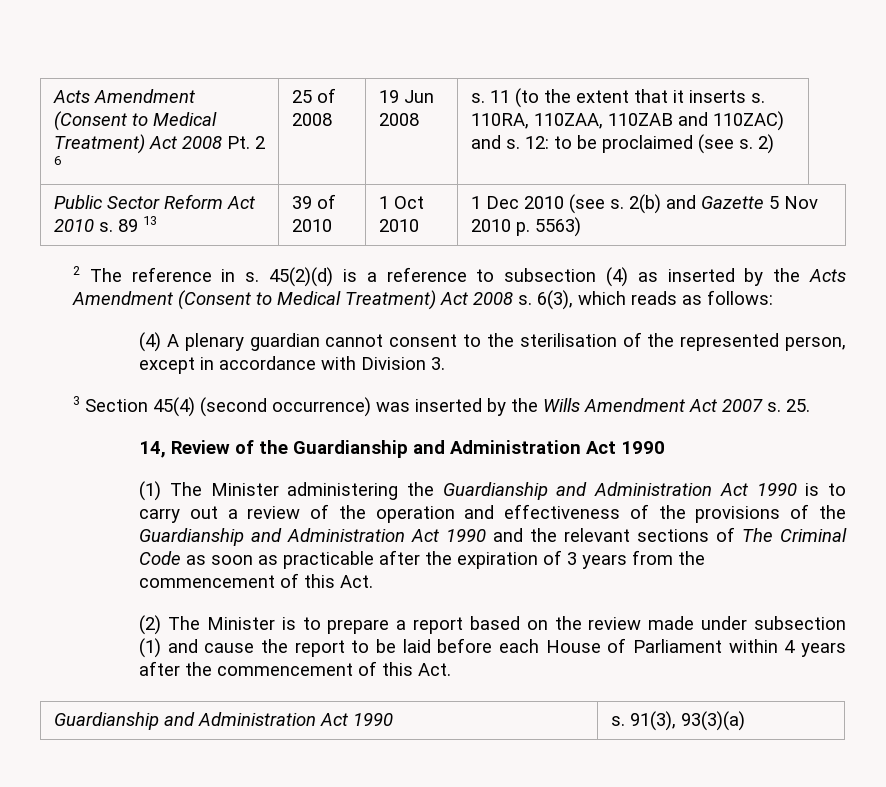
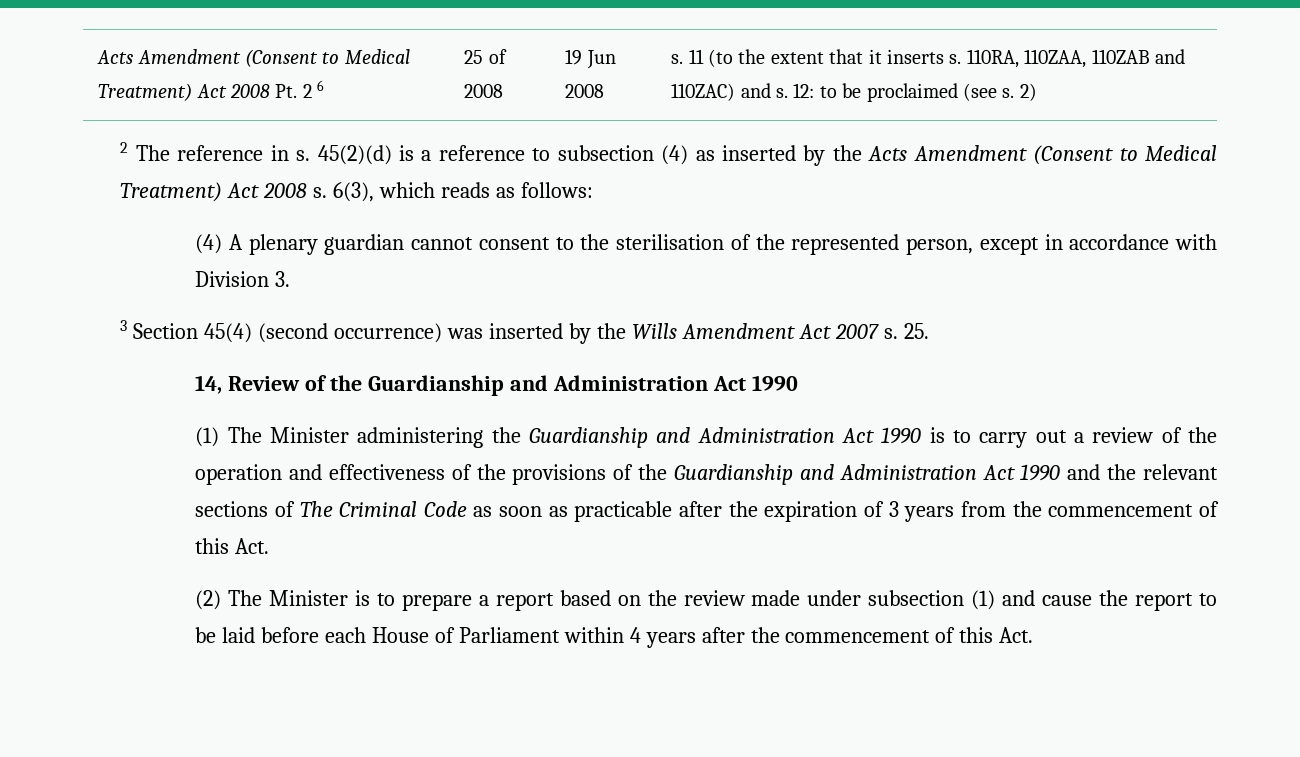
- Public Sector Reform Act 2010 s. 89 13 | 39 of 2010 | 1 Oct 2010 | 1 Dec 2010 (see s. 2(b) and Gazette 5 Nov 2010 p. 5563)
- Guardianship and Administration Act 1990 | s. 91(3), 93(3)(a)

